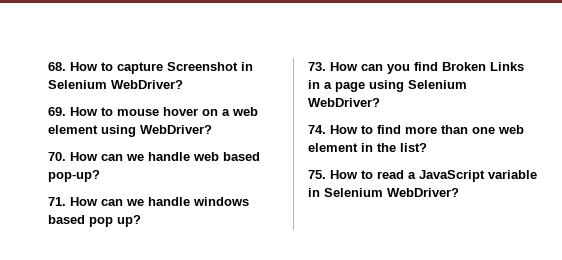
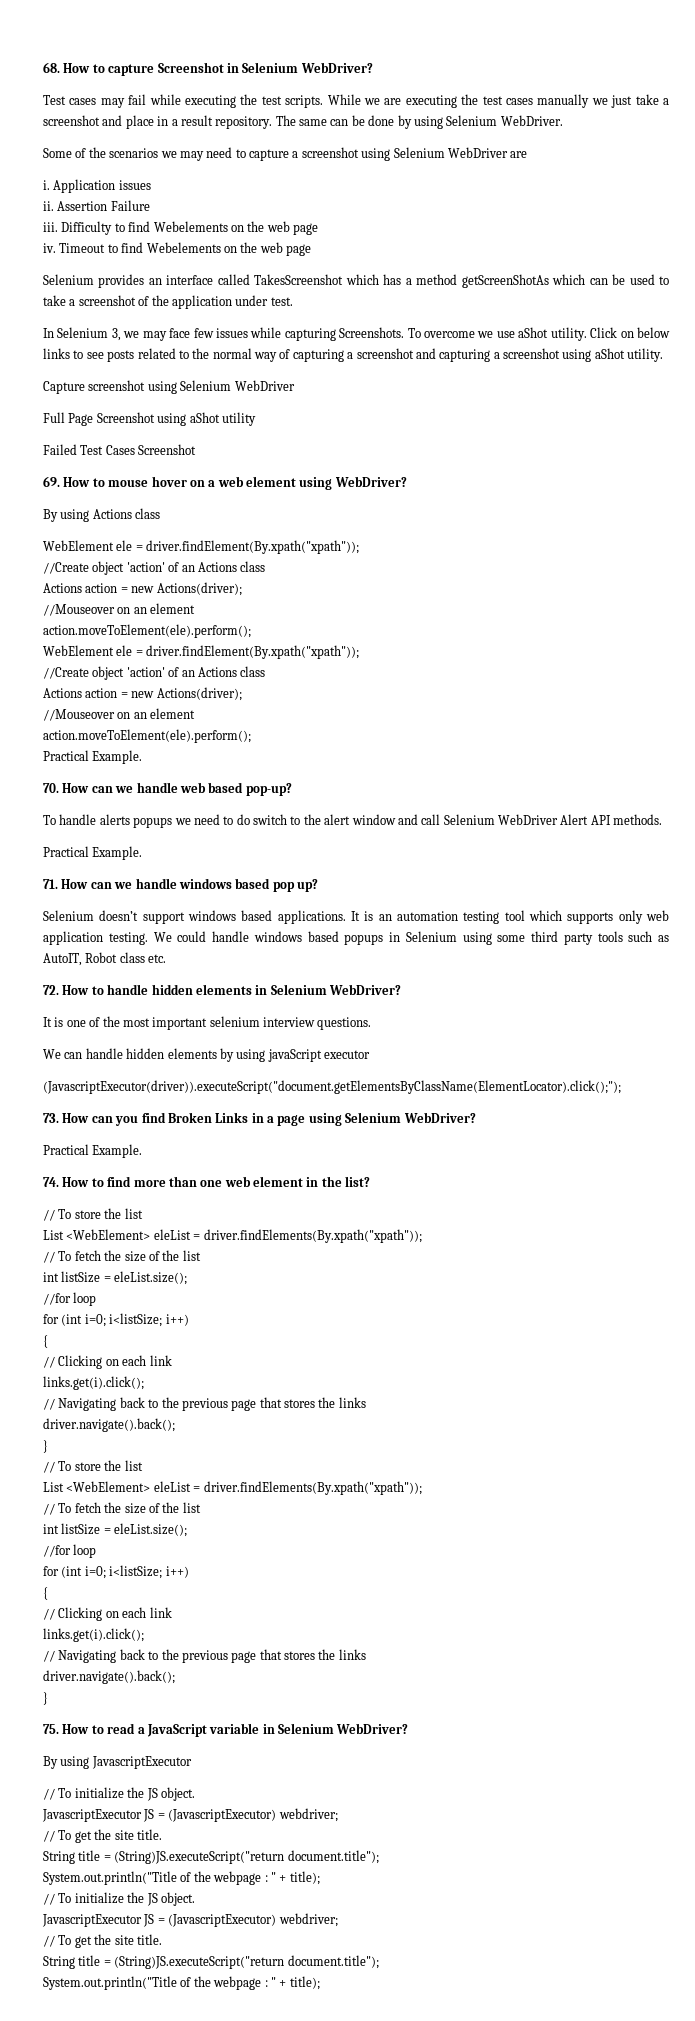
+ Test cases may fail while executing the test scripts. While we are executing the test cases manually we just take a screenshot and place in a result repository. The same can be done by using Selenium WebDriver.
+ Some of the scenarios we may need to capture a screenshot using Selenium WebDriver are
+ i. Application issues
+ ii. Assertion Failure
+ iii. Difficulty to find Webelements on the web page
+ iv. Timeout to find Webelements on the web page
+ Selenium provides an interface called TakesScreenshot which has a method getScreenShotAs which can be used to take a screenshot of the application under test.
+ In Selenium 3, we may face few issues while capturing Screenshots. To overcome we use aShot utility. Click on below links to see posts related to the normal way of capturing a screenshot and capturing a screenshot using aShot utility.
+ Capture screenshot using Selenium WebDriver
+ Full Page Screenshot using aShot utility
+ Failed Test Cases Screenshot
+ By using Actions class
+ WebElement ele = driver.findElement(By.xpath("xpath"));
+ //Create object 'action' of an Actions class
+ Actions action = new Actions(driver);
+ //Mouseover on an element
+ action.moveToElement(ele).perform();
+ WebElement ele = driver.findElement(By.xpath("xpath"));
+ //Create object 'action' of an Actions class
+ Actions action = new Actions(driver);
+ //Mouseover on an element
+ action.moveToElement(ele).perform();
+ Practical Example.
+ To handle alerts popups we need to do switch to the alert window and call Selenium WebDriver Alert API methods.
+ Practical Example.
+ Selenium doesn’t support windows based applications. It is an automation testing tool which supports only web application testing. We could handle windows based popups in Selenium using some third party tools such as AutoIT, Robot class etc.
+ 72. How to handle hidden elements in Selenium WebDriver?
+ It is one of the most important selenium interview questions.
+ We can handle hidden elements by using javaScript executor
+ (JavascriptExecutor(driver)).executeScript("document.getElementsByClassName(ElementLocator).click();");
  73. How can you find Broken Links in a page using Selenium WebDriver?
+ Practical Example.
  74. How to find more than one web element in the list?
+ // To store the list
+ List <WebElement> eleList = driver.findElements(By.xpath("xpath"));
+ // To fetch the size of the list
+ int listSize = eleList.size();
+ //for loop
+ for (int i=0; i<listSize; i++)
+ {
+ // Clicking on each link
+ links.get(i).click();
+ // Navigating back to the previous page that stores the links
+ driver.navigate().back();
+ }
+ // To store the list
+ List <WebElement> eleList = driver.findElements(By.xpath("xpath"));
+ // To fetch the size of the list
+ int listSize = eleList.size();
+ //for loop
+ for (int i=0; i<listSize; i++)
+ {
+ // Clicking on each link
+ links.get(i).click();
+ // Navigating back to the previous page that stores the links
+ driver.navigate().back();
+ }
+ By using JavascriptExecutor
+ // To initialize the JS object.
+ JavascriptExecutor JS = (JavascriptExecutor) webdriver;
+ // To get the site title.
+ String title = (String)JS.executeScript("return document.title");
+ System.out.println("Title of the webpage : " + title);
+ // To initialize the JS object.
+ JavascriptExecutor JS = (JavascriptExecutor) webdriver;
+ // To get the site title.
+ String title = (String)JS.executeScript("return document.title");
+ System.out.println("Title of the webpage : " + title);

